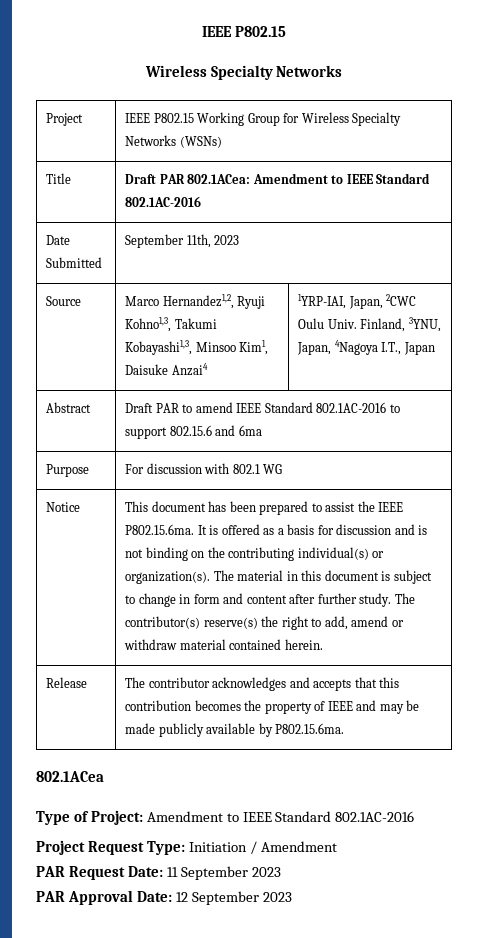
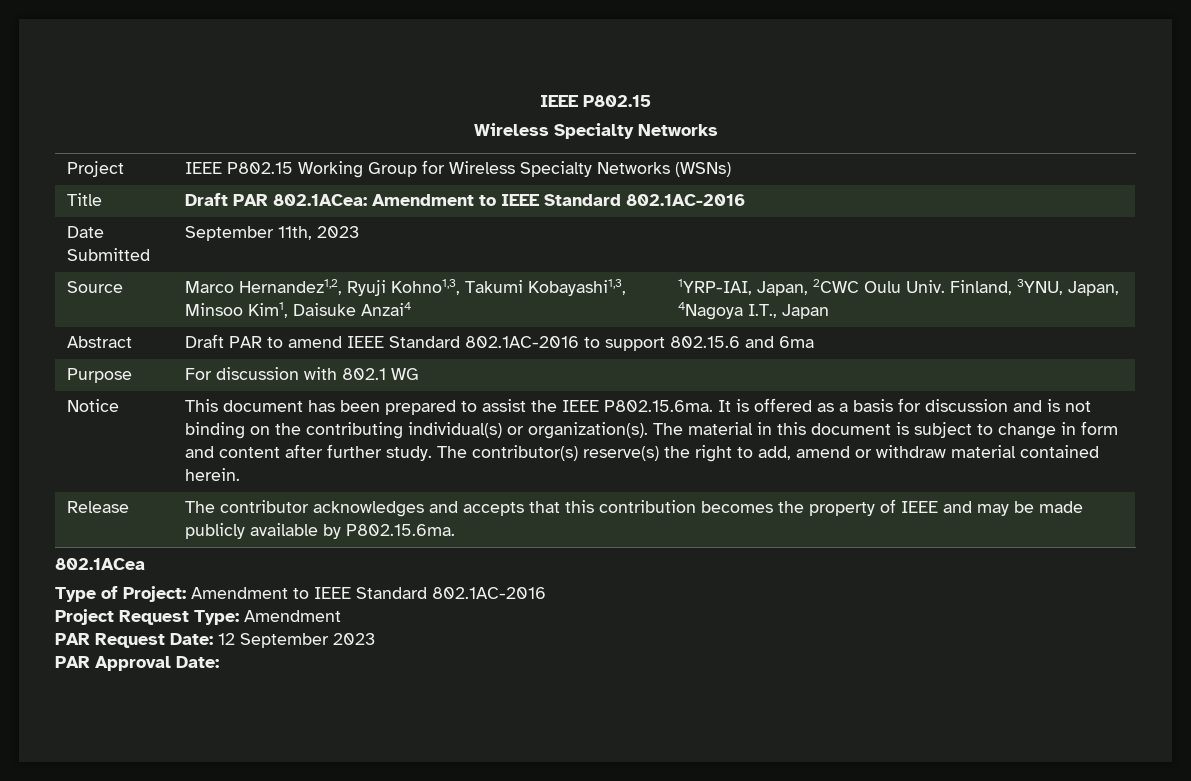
- Project Request Type: Initiation / Amendment
+ Project Request Type: Amendment
- PAR Request Date: 11 September 2023
+ PAR Request Date: 12 September 2023
- PAR Approval Date: 12 September 2023
+ PAR Approval Date:

